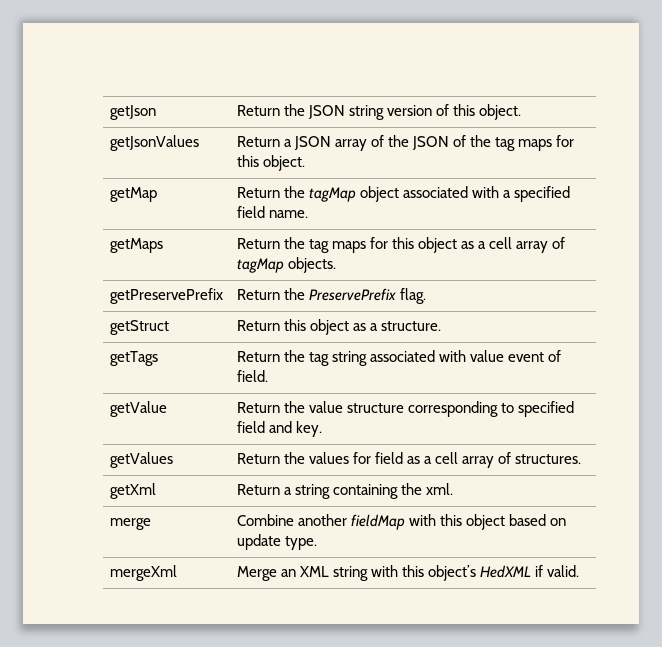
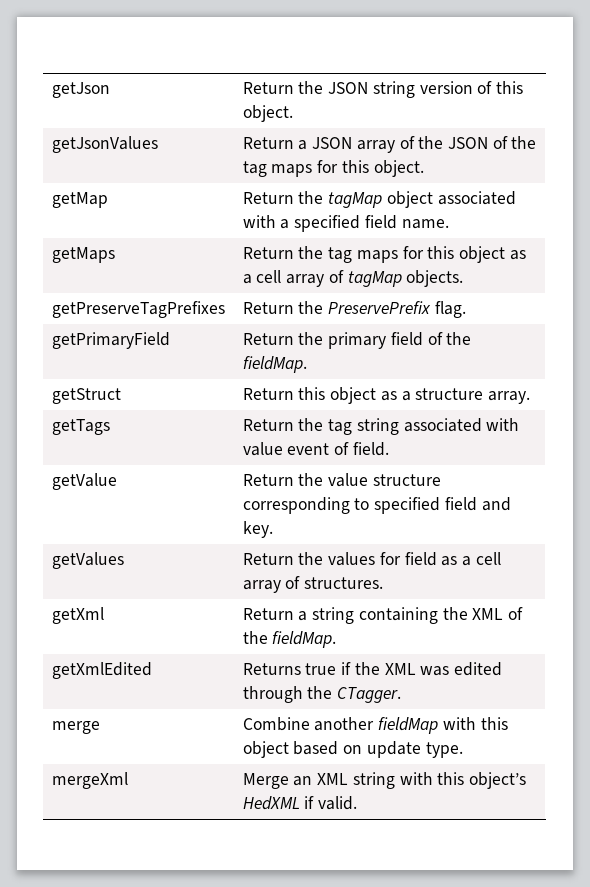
- getPreservePrefix | Return the PreservePrefix flag.
+ getPreserveTagPrefixes | Return the PreservePrefix flag.
+ getPrimaryField | Return the primary field of the fieldMap.
- getStruct | Return this object as a structure.
+ getStruct | Return this object as a structure array.
- getXml | Return a string containing the xml.
+ getXml | Return a string containing the XML of the fieldMap.
+ getXmlEdited | Returns true if the XML was edited through the CTagger.

